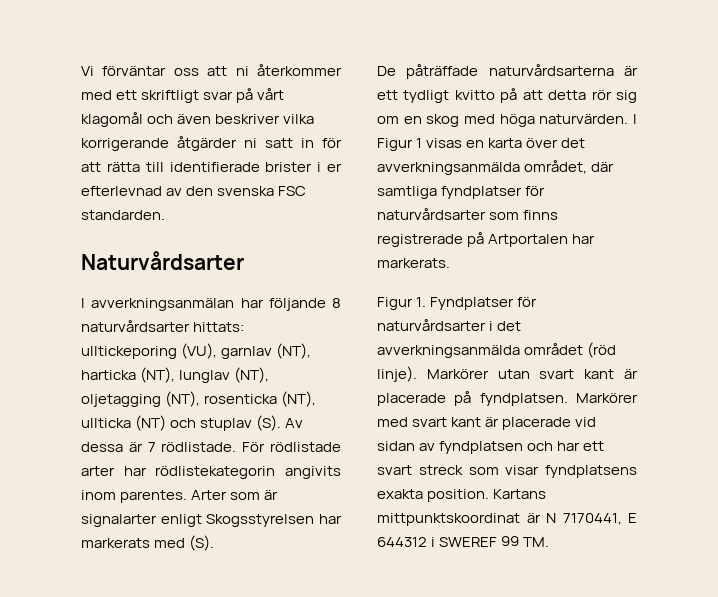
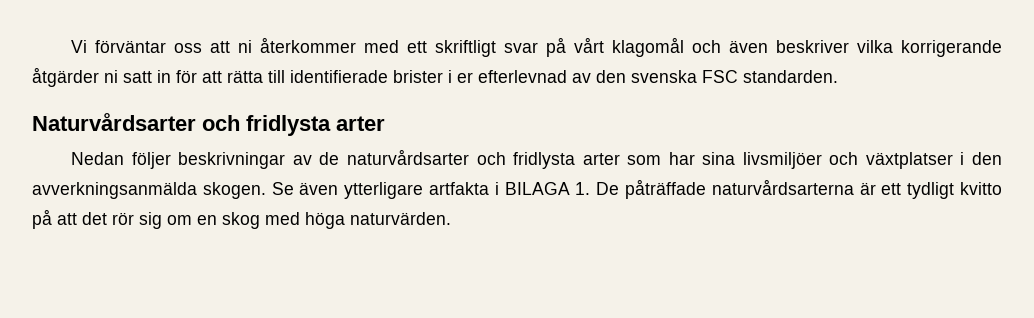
- Naturvårdsarter
- I avverkningsanmälan har följande 8 naturvårdsarter hittats: ulltickeporing (VU), garnlav (NT), harticka (NT), lunglav (NT), oljetagging (NT), rosenticka (NT), ullticka (NT) och stuplav (S). Av dessa är 7 rödlistade. För rödlistade arter har rödlistekategorin angivits inom parentes. Arter som är signalarter enligt Skogsstyrelsen har markerats med (S).
- De påträffade naturvårdsarterna är ett tydligt kvitto på att detta rör sig om en skog med höga naturvärden. I Figur 1 visas en karta över det avverkningsanmälda området, där samtliga fyndplatser för naturvårdsarter som finns registrerade på Artportalen har markerats.
- Figur 1. Fyndplatser för naturvårdsarter i det avverkningsanmälda området (röd linje). Markörer utan svart kant är placerade på fyndplatsen. Markörer med svart kant är placerade vid sidan av fyndplatsen och har ett svart streck som visar fyndplatsens exakta position. Kartans mittpunktskoordinat är N 7170441, E 644312 i SWEREF 99 TM.
+ Naturvårdsarter och fridlysta arter
+ Nedan följer beskrivningar av de naturvårdsarter och fridlysta arter som har sina livsmiljöer och växtplatser i den avverkningsanmälda skogen. Se även ytterligare artfakta i BILAGA 1. De påträffade naturvårdsarterna är ett tydligt kvitto på att det rör sig om en skog med höga naturvärden.

